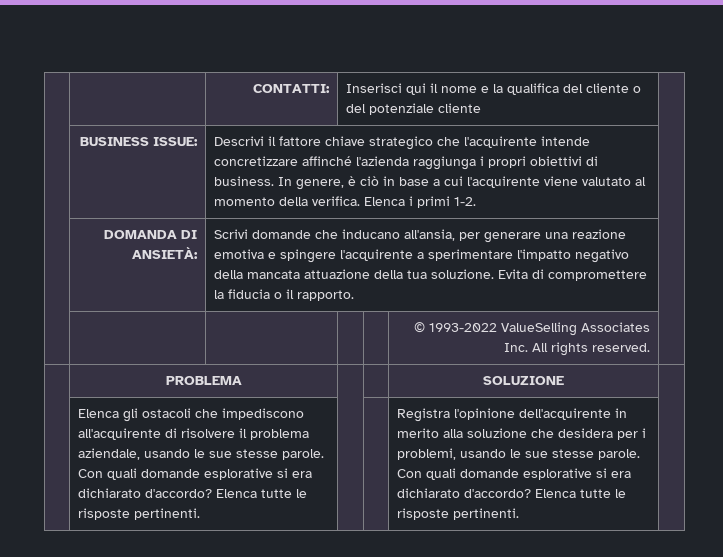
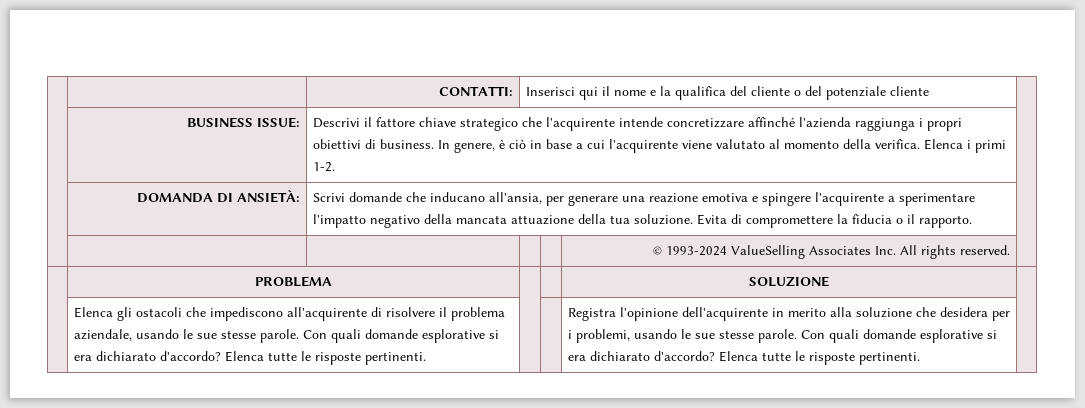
- | | | | | © 1993-2022 ValueSelling Associates Inc. All rights reserved. |
+ | | | | | © 1993-2024 ValueSelling Associates Inc. All rights reserved. |

